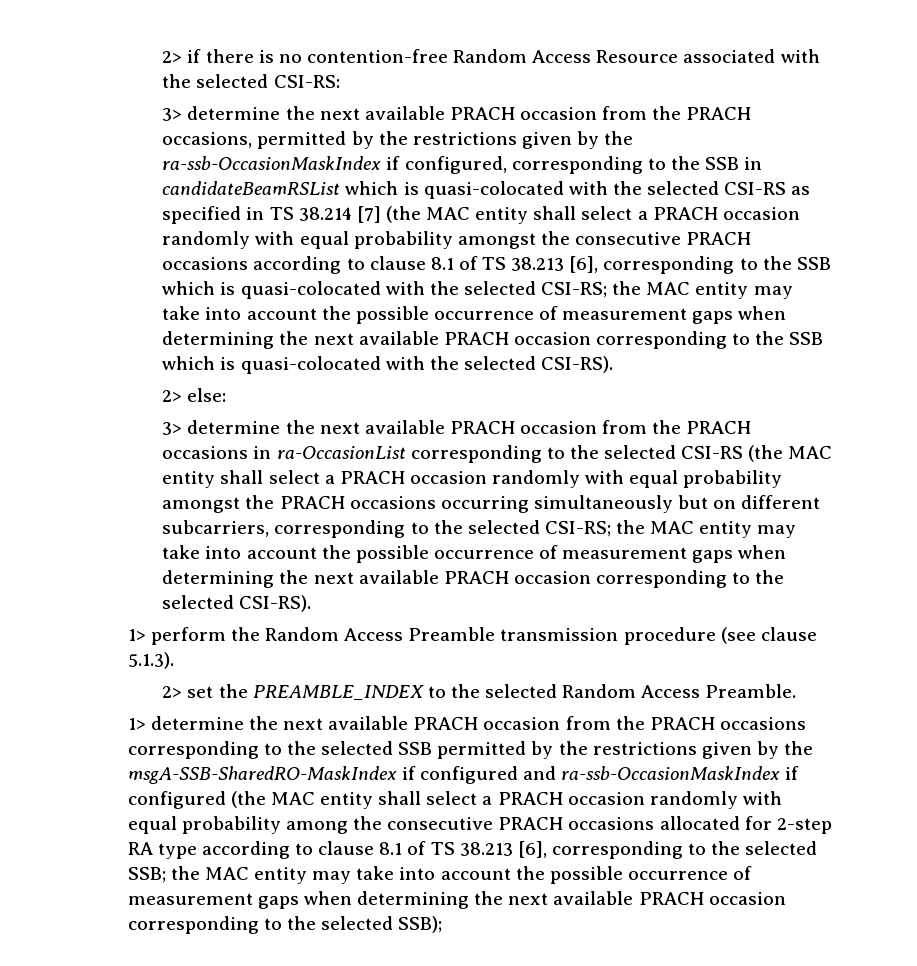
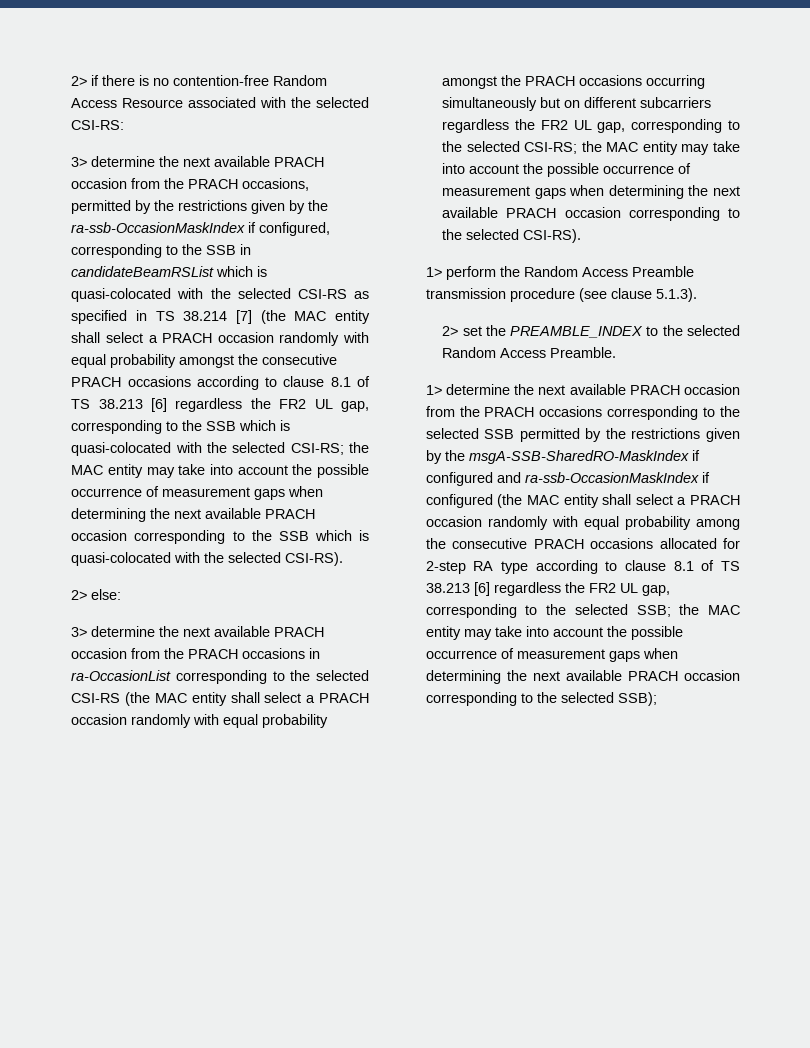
- 3> determine the next available PRACH occasion from the PRACH occasions, permitted by the restrictions given by the ra-ssb-OccasionMaskIndex if configured, corresponding to the SSB in candidateBeamRSList which is quasi-colocated with the selected CSI-RS as specified in TS 38.214 [7] (the MAC entity shall select a PRACH occasion randomly with equal probability amongst the consecutive PRACH occasions according to clause 8.1 of TS 38.213 [6], corresponding to the SSB which is quasi-colocated with the selected CSI-RS;
+ 3> determine the next available PRACH occasion from the PRACH occasions, permitted by the restrictions given by the ra-ssb-OccasionMaskIndex if configured, corresponding to the SSB in candidateBeamRSList which is quasi-colocated with the selected CSI-RS as specified in TS 38.214 [7] (the MAC entity shall select a PRACH occasion randomly with equal probability amongst the consecutive PRACH occasions according to clause 8.1 of TS 38.213 [6] regardless the FR2 UL gap, corresponding to the SSB which is quasi-colocated with the selected CSI-RS;
- 3> determine the next available PRACH occasion from the PRACH occasions in ra-OccasionList corresponding to the selected CSI-RS (the MAC entity shall select a PRACH occasion randomly with equal probability amongst the PRACH occasions occurring simultaneously but on different subcarriers, corresponding to the selected CSI-RS;
+ 3> determine the next available PRACH occasion from the PRACH occasions in ra-OccasionList corresponding to the selected CSI-RS (the MAC entity shall select a PRACH occasion randomly with equal probability amongst the PRACH occasions occurring simultaneously but on different subcarriers regardless the FR2 UL gap, corresponding to the selected CSI-RS;
- 1> determine the next available PRACH occasion from the PRACH occasions corresponding to the selected SSB permitted by the restrictions given by the msgA-SSB-SharedRO-MaskIndex if configured and ra-ssb-OccasionMaskIndex if configured (the MAC entity shall select a PRACH occasion randomly with equal probability among the consecutive PRACH occasions allocated for 2-step RA type according to clause 8.1 of TS 38.213 [6], corresponding to the selected SSB;
+ 1> determine the next available PRACH occasion from the PRACH occasions corresponding to the selected SSB permitted by the restrictions given by the msgA-SSB-SharedRO-MaskIndex if configured and ra-ssb-OccasionMaskIndex if configured (the MAC entity shall select a PRACH occasion randomly with equal probability among the consecutive PRACH occasions allocated for 2-step RA type according to clause 8.1 of TS 38.213 [6] regardless the FR2 UL gap, corresponding to the selected SSB;

